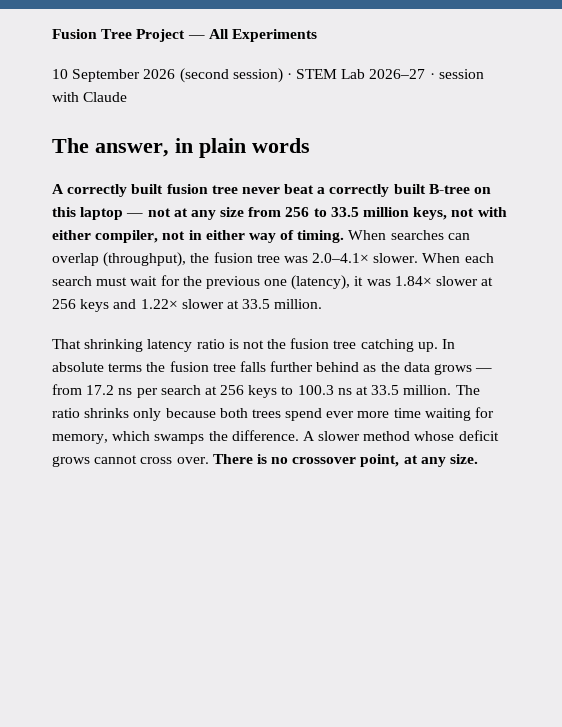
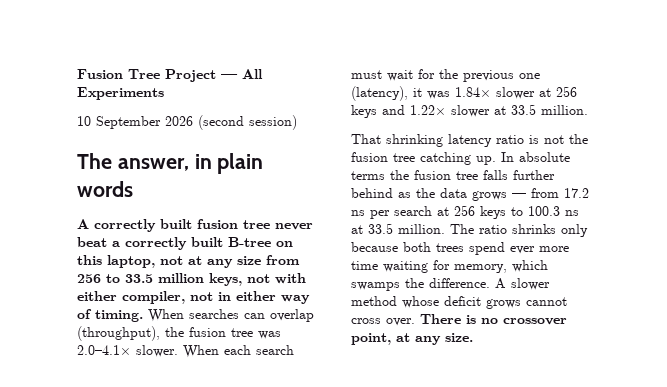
- 10 September 2026 (second session) · STEM Lab 2026–27 · session with Claude
+ 10 September 2026 (second session)
- A correctly built fusion tree never beat a correctly built B-tree on this laptop — not at any size from 256 to 33.5 million keys, not with either compiler, not in either way of timing.
+ A correctly built fusion tree never beat a correctly built B-tree on this laptop, not at any size from 256 to 33.5 million keys, not with either compiler, not in either way of timing.

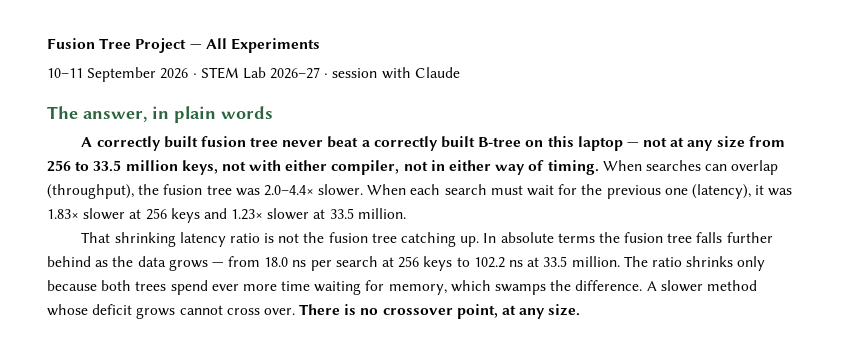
- 10 September 2026 (second session)
+ 10–11 September 2026 · STEM Lab 2026–27 · session with Claude
- A correctly built fusion tree never beat a correctly built B-tree on this laptop, not at any size from 256 to 33.5 million keys, not with either compiler, not in either way of timing.
+ A correctly built fusion tree never beat a correctly built B-tree on this laptop — not at any size from 256 to 33.5 million keys, not with either compiler, not in either way of timing.
- When searches can overlap (throughput), the fusion tree was 2.0–4.1× slower.
+ When searches can overlap (throughput), the fusion tree was 2.0–4.4× slower.
- When each search must wait for the previous one (latency), it was 1.84× slower at 256 keys and 1.22× slower at 33.5 million.
+ When each search must wait for the previous one (latency), it was 1.83× slower at 256 keys and 1.23× slower at 33.5 million.
- In absolute terms the fusion tree falls further behind as the data grows — from 17.2 ns per search at 256 keys to 100.3 ns at 33.5 million.
+ In absolute terms the fusion tree falls further behind as the data grows — from 18.0 ns per search at 256 keys to 102.2 ns at 33.5 million.

